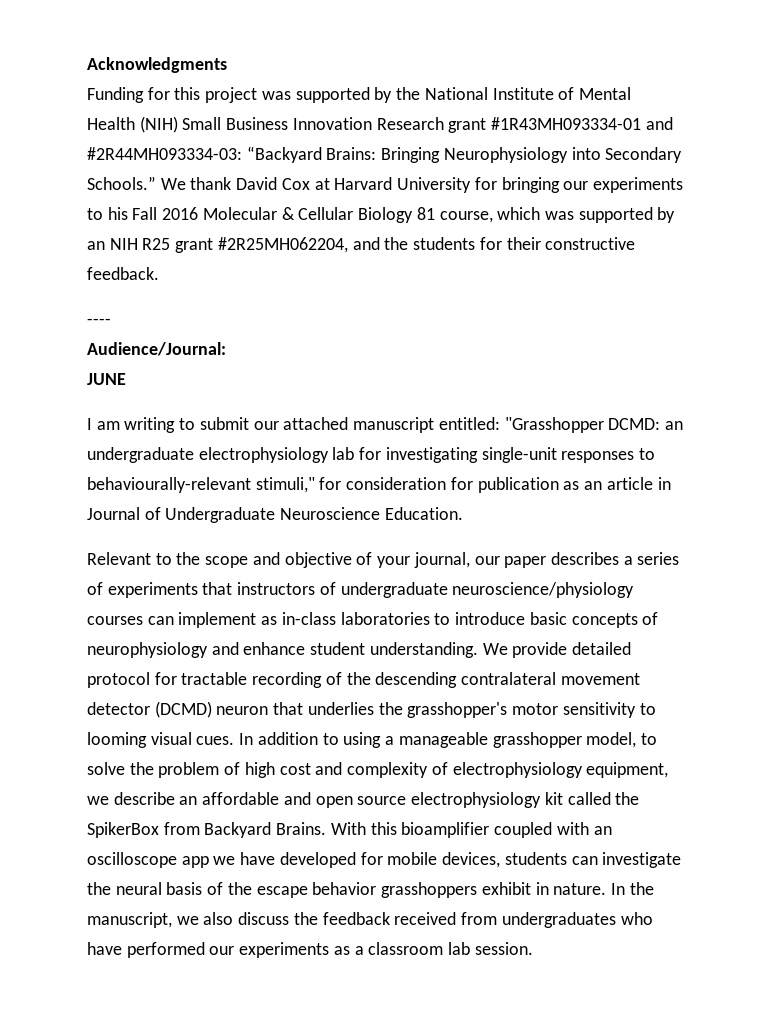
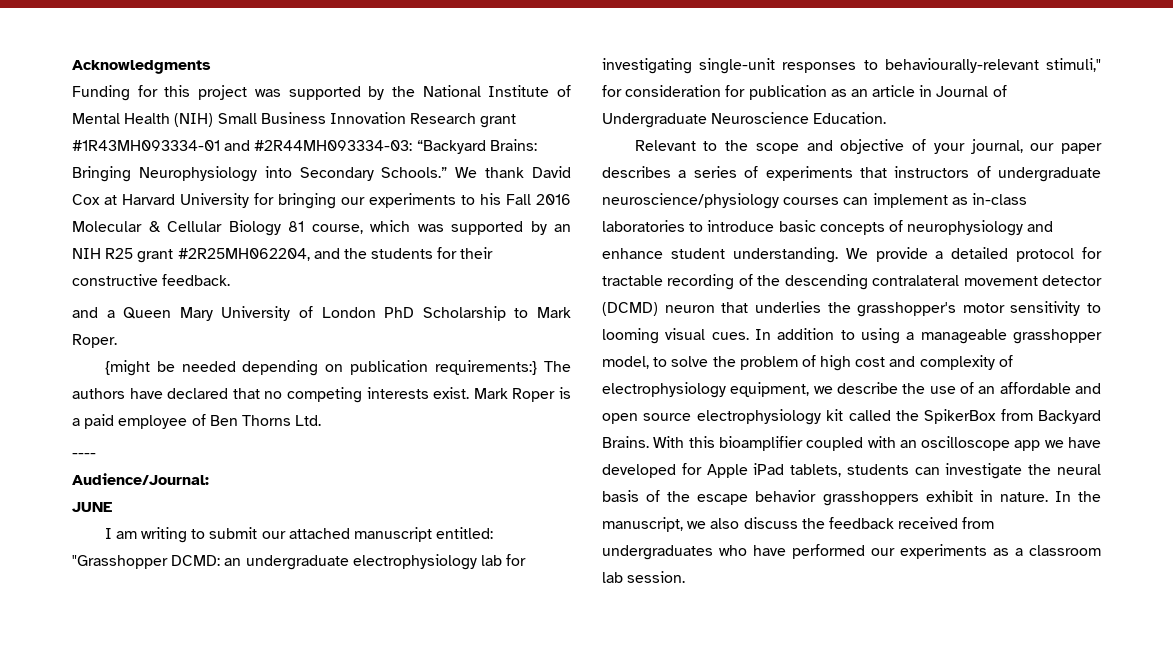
+ and a Queen Mary University of London PhD Scholarship to Mark Roper.
+ {might be needed depending on publication requirements:} The authors have declared that no competing interests exist. Mark Roper is a paid employee of Ben Thorns Ltd.
- We provide detailed protocol for tractable recording of the descending contralateral movement detector (DCMD) neuron that underlies the grasshopper's motor sensitivity to looming visual cues.
+ We provide a detailed protocol for tractable recording of the descending contralateral movement detector (DCMD) neuron that underlies the grasshopper's motor sensitivity to looming visual cues.
- In addition to using a manageable grasshopper model, to solve the problem of high cost and complexity of electrophysiology equipment, we describe an affordable and open source electrophysiology kit called the SpikerBox from Backyard Brains.
+ In addition to using a manageable grasshopper model, to solve the problem of high cost and complexity of electrophysiology equipment, we describe the use of an affordable and open source electrophysiology kit called the SpikerBox from Backyard Brains.
- With this bioamplifier coupled with an oscilloscope app we have developed for mobile devices, students can investigate the neural basis of the escape behavior grasshoppers exhibit in nature.
+ With this bioamplifier coupled with an oscilloscope app we have developed for Apple iPad tablets, students can investigate the neural basis of the escape behavior grasshoppers exhibit in nature.

